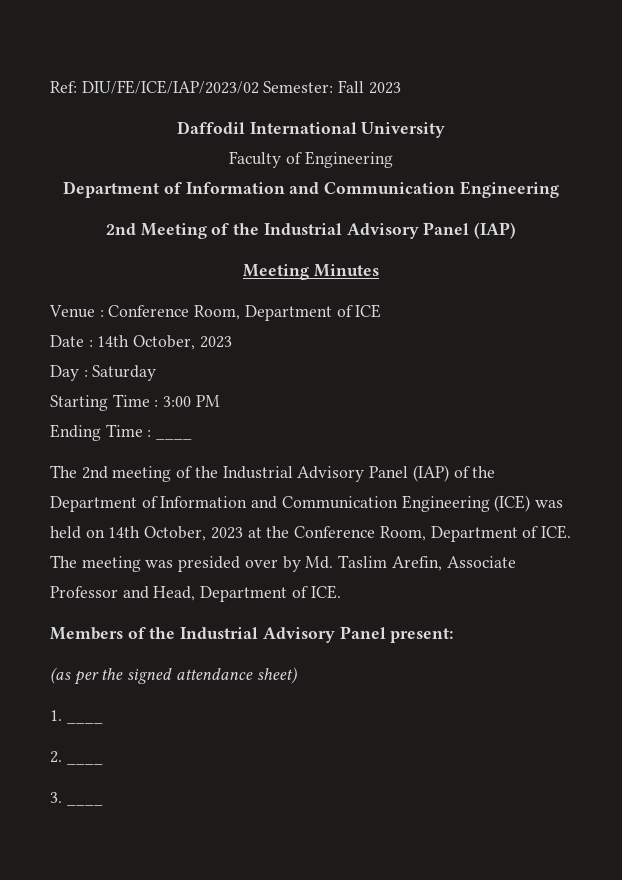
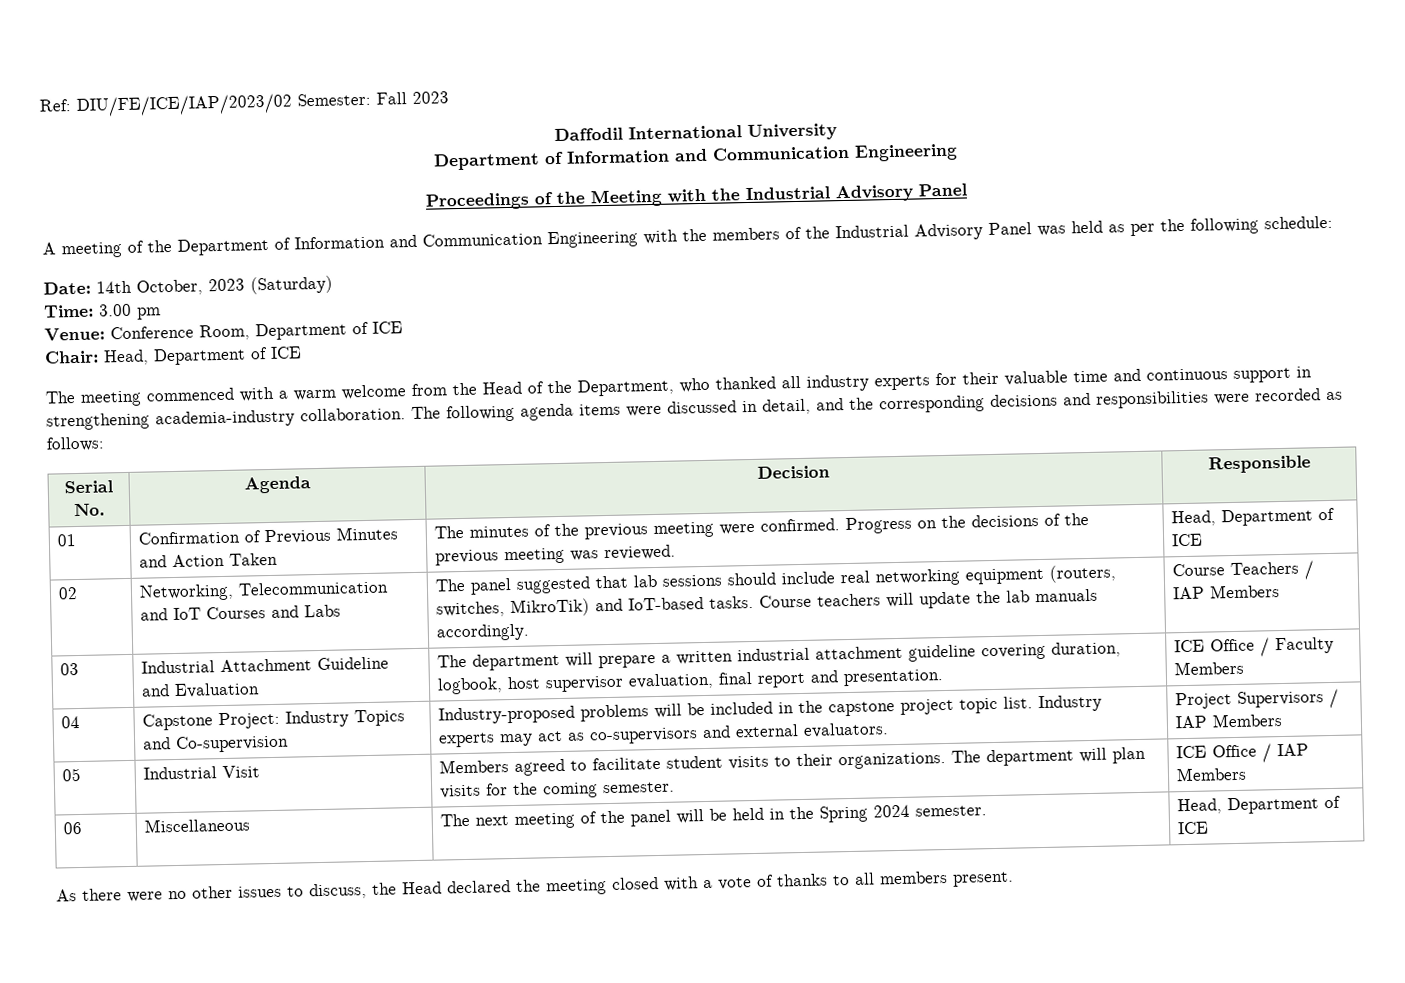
- Faculty of Engineering
- 2nd Meeting of the Industrial Advisory Panel (IAP)
- Meeting Minutes
- Venue : Conference Room, Department of ICE
- Date : 14th October, 2023
- Day : Saturday
- Starting Time : 3:00 PM
- Ending Time : ____
- The 2nd meeting of the Industrial Advisory Panel (IAP) of the Department of Information and Communication Engineering (ICE) was held on 14th October, 2023 at the Conference Room, Department of ICE. The meeting was presided over by Md. Taslim Arefin, Associate Professor and Head, Department of ICE.
- Members of the Industrial Advisory Panel present:
- (as per the signed attendance sheet)
- 1. ____
- 2. ____
- 3. ____
+ Proceedings of the Meeting with the Industrial Advisory Panel
+ A meeting of the Department of Information and Communication Engineering with the members of the Industrial Advisory Panel was held as per the following schedule:
+ Date: 14th October, 2023 (Saturday)
+ Time: 3.00 pm
+ Venue: Conference Room, Department of ICE
+ Chair: Head, Department of ICE
+ The meeting commenced with a warm welcome from the Head of the Department, who thanked all industry experts for their valuable time and continuous support in strengthening academia-industry collaboration. The following agenda items were discussed in detail, and the corresponding decisions and responsibilities were recorded as follows:
+ Serial No. | Agenda | Decision | Responsible
+ 01 | Confirmation of Previous Minutes and Action Taken | The minutes of the previous meeting were confirmed. Progress on the decisions of the previous meeting was reviewed. | Head, Department of ICE
+ 02 | Networking, Telecommunication and IoT Courses and Labs | The panel suggested that lab sessions should include real networking equipment (routers, switches, MikroTik) and IoT-based tasks. Course teachers will update the lab manuals accordingly. | Course Teachers / IAP Members
+ 03 | Industrial Attachment Guideline and Evaluation | The department will prepare a written industrial attachment guideline covering duration, logbook, host supervisor evaluation, final report and presentation. | ICE Office / Faculty Members
+ 04 | Capstone Project: Industry Topics and Co-supervision | Industry-proposed problems will be included in the capstone project topic list. Industry experts may act as co-supervisors and external evaluators. | Project Supervisors / IAP Members
+ 05 | Industrial Visit | Members agreed to facilitate student visits to their organizations. The department will plan visits for the coming semester. | ICE Office / IAP Members
+ 06 | Miscellaneous | The next meeting of the panel will be held in the Spring 2024 semester. | Head, Department of ICE
+ As there were no other issues to discuss, the Head declared the meeting closed with a vote of thanks to all members present.

